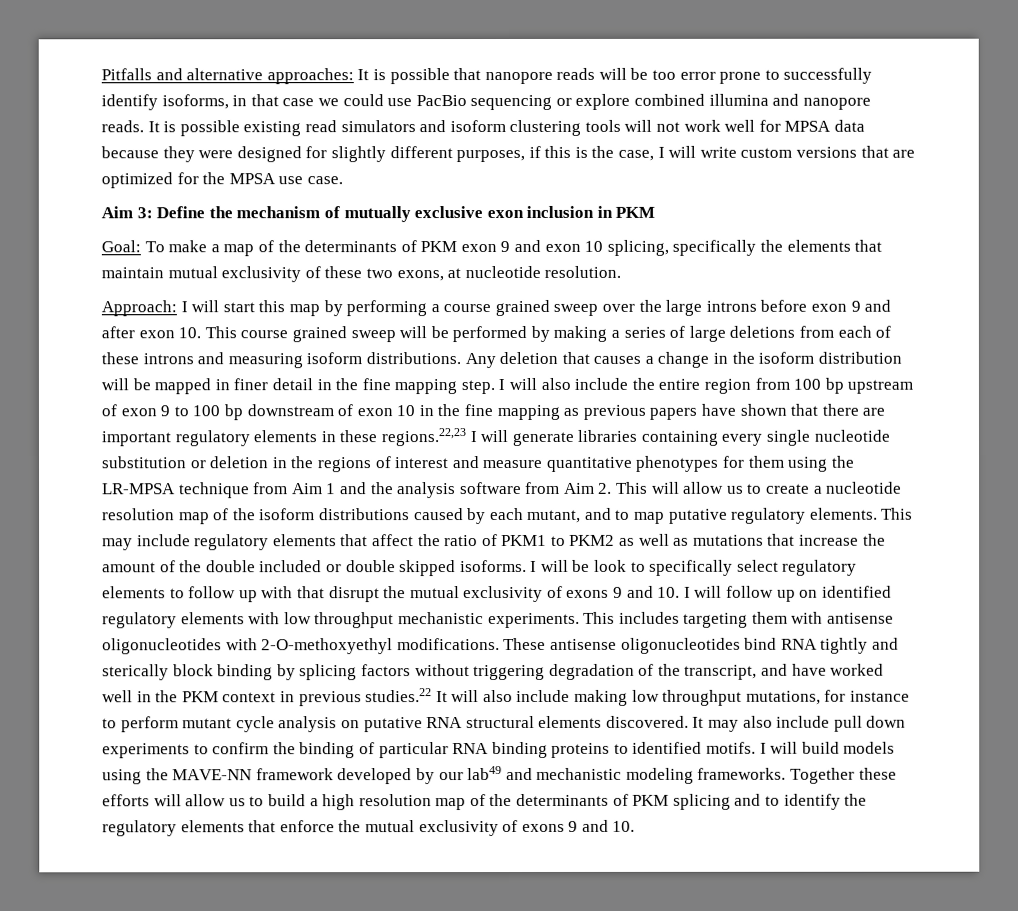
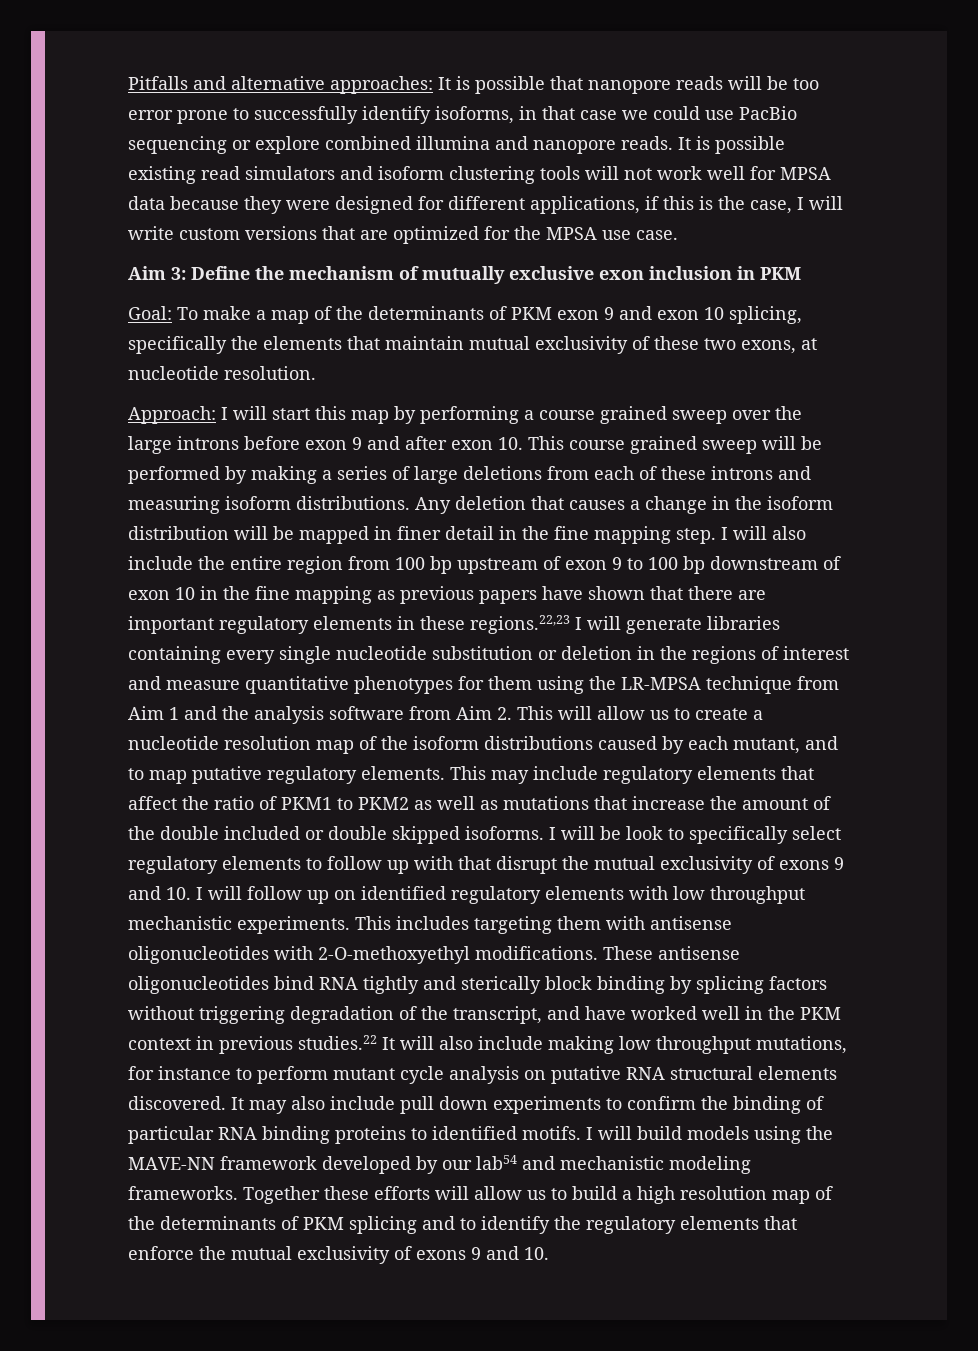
- It is possible existing read simulators and isoform clustering tools will not work well for MPSA data because they were designed for slightly different purposes, if this is the case, I will write custom versions that are optimized for the MPSA use case.
+ It is possible existing read simulators and isoform clustering tools will not work well for MPSA data because they were designed for different applications, if this is the case, I will write custom versions that are optimized for the MPSA use case.
- I will build models using the MAVE-NN framework developed by our lab49 and mechanistic modeling frameworks.
+ I will build models using the MAVE-NN framework developed by our lab54 and mechanistic modeling frameworks.

